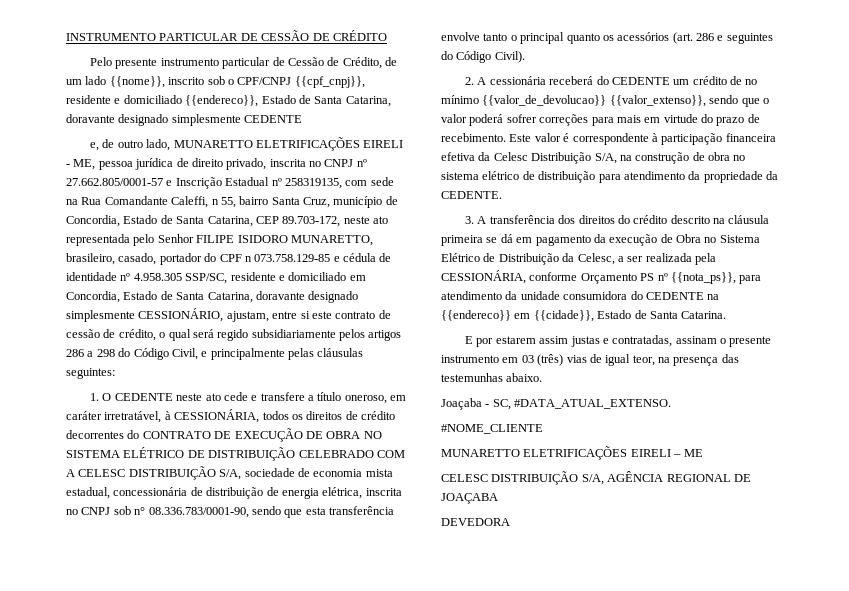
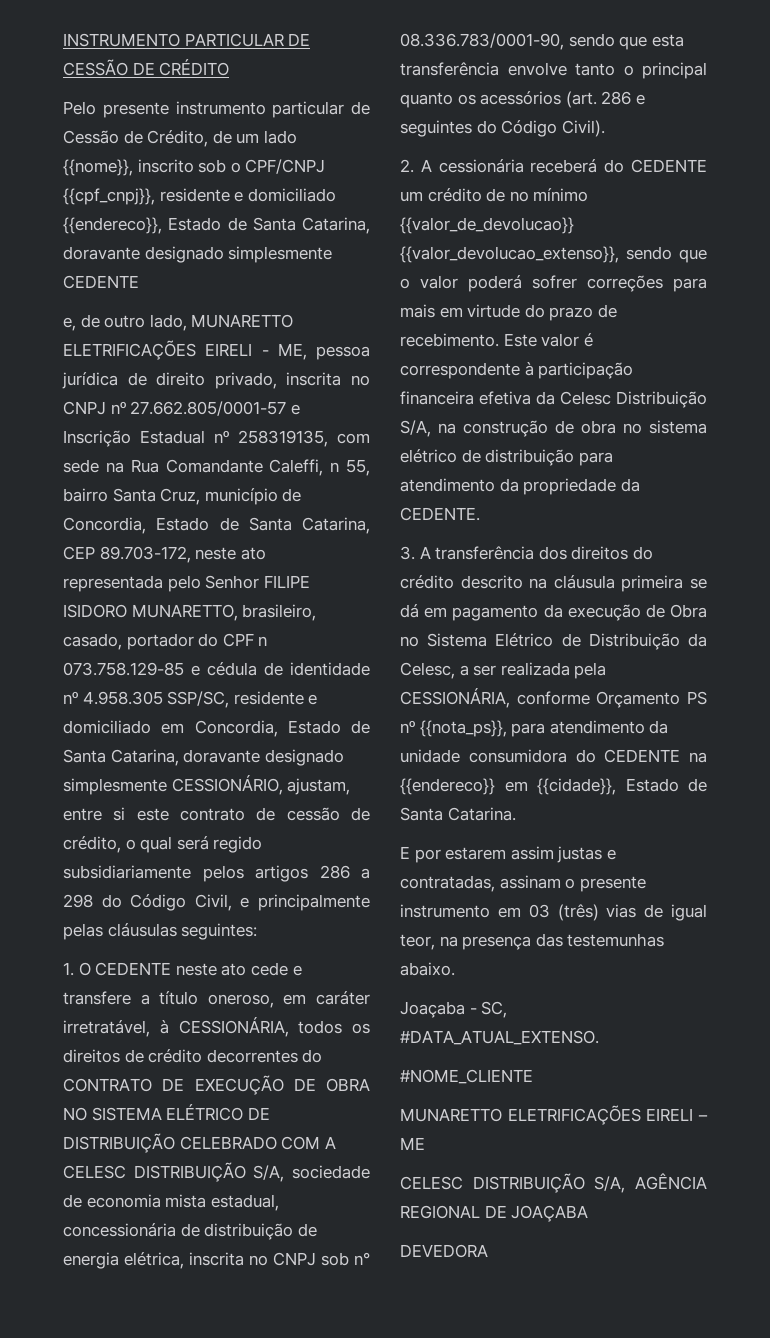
- 2. A cessionária receberá do CEDENTE um crédito de no mínimo {{valor_de_devolucao}} {{valor_extenso}}, sendo que o valor poderá sofrer correções para mais em virtude do prazo de recebimento.
+ 2. A cessionária receberá do CEDENTE um crédito de no mínimo {{valor_de_devolucao}} {{valor_devolucao_extenso}}, sendo que o valor poderá sofrer correções para mais em virtude do prazo de recebimento.

